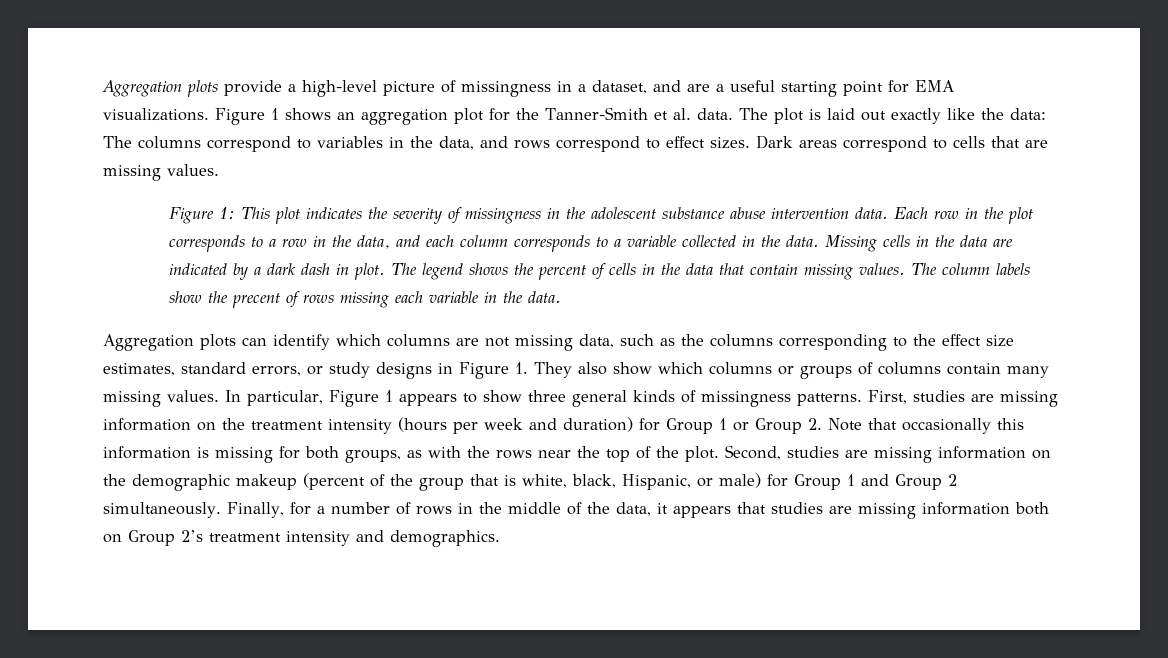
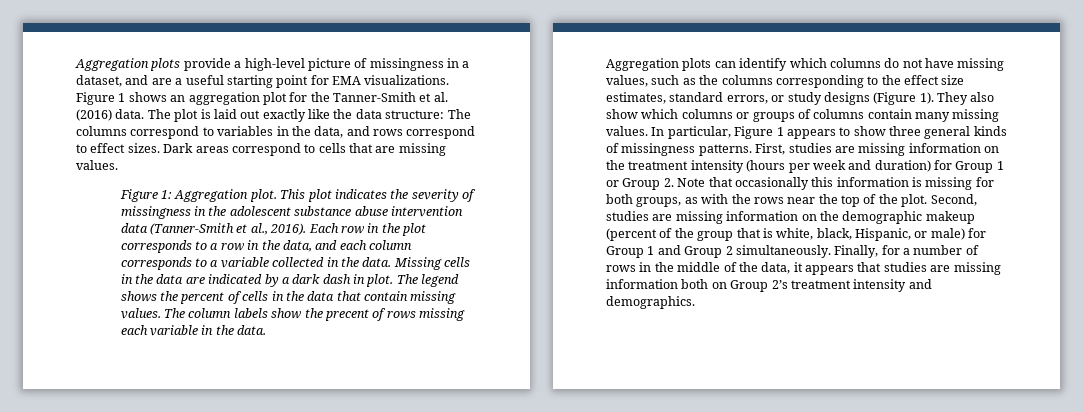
- Figure 1 shows an aggregation plot for the Tanner-Smith et al. data.
+ Figure 1 shows an aggregation plot for the Tanner-Smith et al. (2016) data.
- The plot is laid out exactly like the data: The columns correspond to variables in the data, and rows correspond to effect sizes.
+ The plot is laid out exactly like the data structure: The columns correspond to variables in the data, and rows correspond to effect sizes.
- Figure 1: This plot indicates the severity of missingness in the adolescent substance abuse intervention data.
+ Figure 1: Aggregation plot. This plot indicates the severity of missingness in the adolescent substance abuse intervention data (Tanner-Smith et al., 2016).
- Aggregation plots can identify which columns are not missing data, such as the columns corresponding to the effect size estimates, standard errors, or study designs in Figure 1. They also show which columns or groups of columns contain many missing values.
+ Aggregation plots can identify which columns do not have missing values, such as the columns corresponding to the effect size estimates, standard errors, or study designs (Figure 1). They also show which columns or groups of columns contain many missing values.

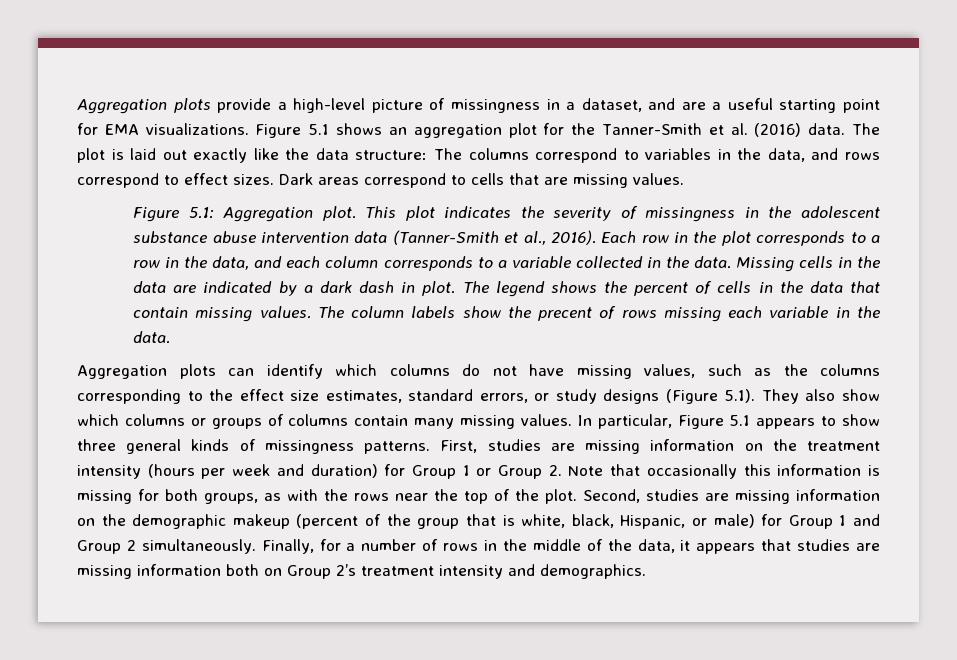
- Figure 1 shows an aggregation plot for the Tanner-Smith et al. (2016) data.
+ Figure 5.1 shows an aggregation plot for the Tanner-Smith et al. (2016) data.
- Figure 1: Aggregation plot.
+ Figure 5.1: Aggregation plot.
- Aggregation plots can identify which columns do not have missing values, such as the columns corresponding to the effect size estimates, standard errors, or study designs (Figure 1). They also show which columns or groups of columns contain many missing values.
+ Aggregation plots can identify which columns do not have missing values, such as the columns corresponding to the effect size estimates, standard errors, or study designs (Figure 5.1). They also show which columns or groups of columns contain many missing values.
- In particular, Figure 1 appears to show three general kinds of missingness patterns.
+ In particular, Figure 5.1 appears to show three general kinds of missingness patterns.

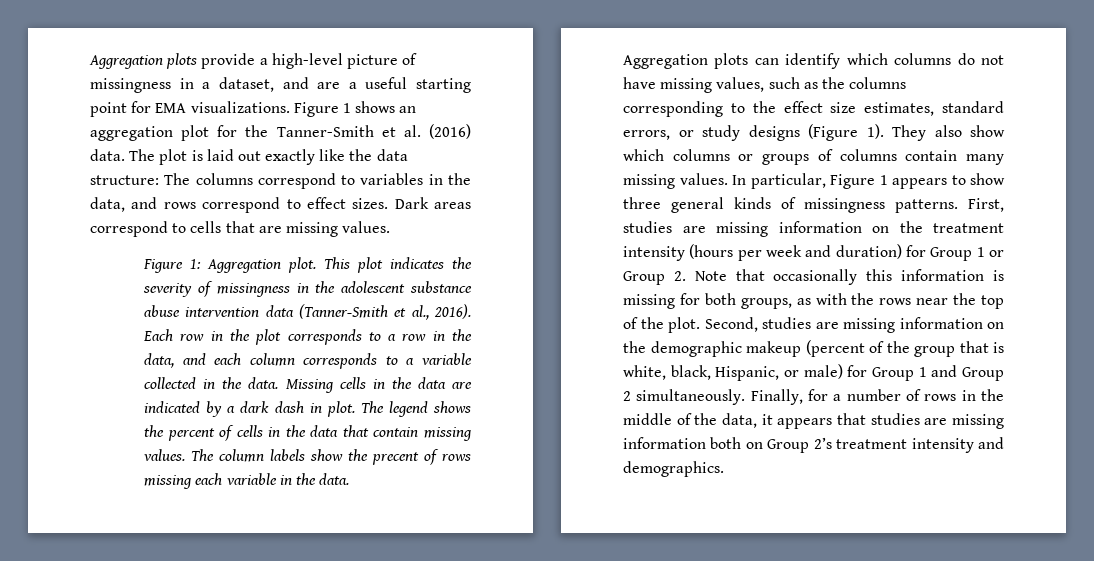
- Figure 5.1 shows an aggregation plot for the Tanner-Smith et al. (2016) data.
+ Figure 1 shows an aggregation plot for the Tanner-Smith et al. (2016) data.
- Figure 5.1: Aggregation plot.
+ Figure 1: Aggregation plot.
- Aggregation plots can identify which columns do not have missing values, such as the columns corresponding to the effect size estimates, standard errors, or study designs (Figure 5.1). They also show which columns or groups of columns contain many missing values.
+ Aggregation plots can identify which columns do not have missing values, such as the columns corresponding to the effect size estimates, standard errors, or study designs (Figure 1). They also show which columns or groups of columns contain many missing values.
- In particular, Figure 5.1 appears to show three general kinds of missingness patterns.
+ In particular, Figure 1 appears to show three general kinds of missingness patterns.

